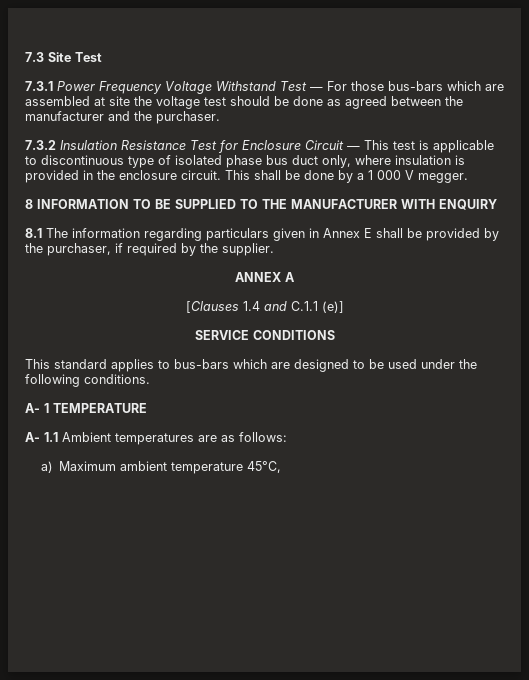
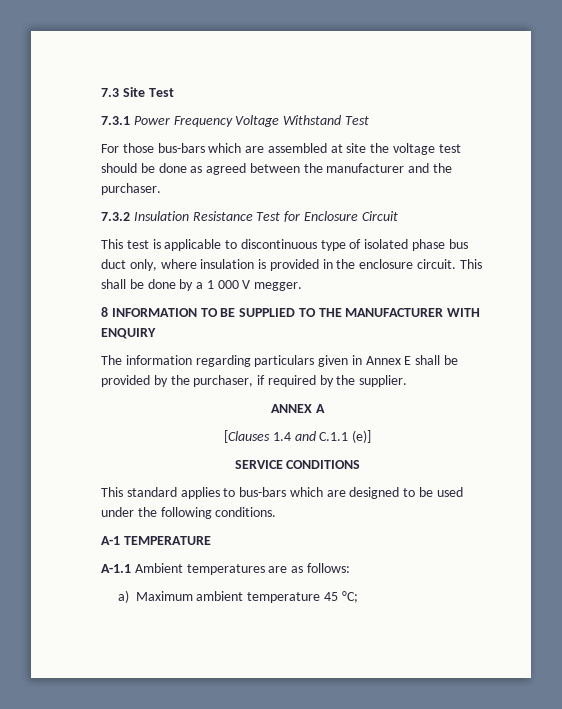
- 7.3.1 Power Frequency Voltage Withstand Test — For those bus-bars which are assembled at site the voltage test should be done as agreed between the manufacturer and the purchaser.
+ 7.3.1 Power Frequency Voltage Withstand Test
+ For those bus-bars which are assembled at site the voltage test should be done as agreed between the manufacturer and the purchaser.
- 7.3.2 Insulation Resistance Test for Enclosure Circuit — This test is applicable to discontinuous type of isolated phase bus duct only, where insulation is provided in the enclosure circuit.
+ 7.3.2 Insulation Resistance Test for Enclosure Circuit
+ This test is applicable to discontinuous type of isolated phase bus duct only, where insulation is provided in the enclosure circuit.
- 8.1 The information regarding particulars given in Annex E shall be provided by the purchaser, if required by the supplier.
+ The information regarding particulars given in Annex E shall be provided by the purchaser, if required by the supplier.
- A- 1 TEMPERATURE
+ A-1 TEMPERATURE
- A- 1.1 Ambient temperatures are as follows:
+ A-1.1 Ambient temperatures are as follows:
- a) Maximum ambient temperature 45°C,
+ a) Maximum ambient temperature 45 °C;

